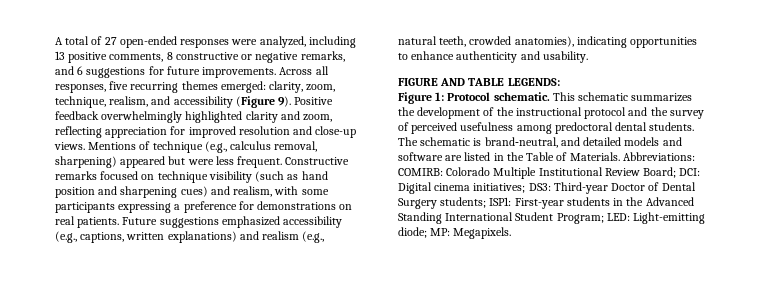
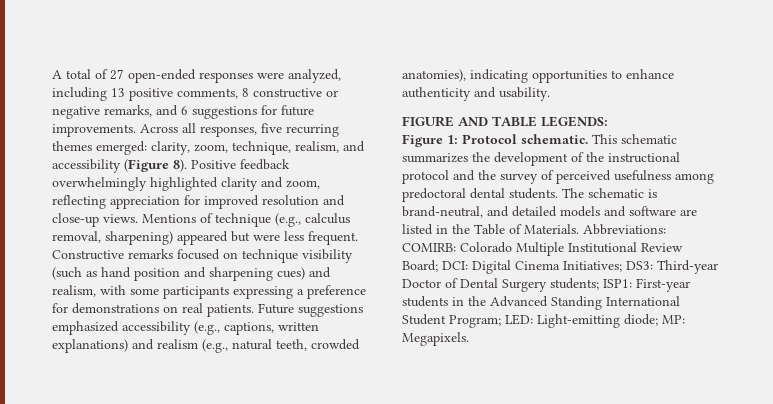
- Across all responses, five recurring themes emerged: clarity, zoom, technique, realism, and accessibility (Figure 9).
+ Across all responses, five recurring themes emerged: clarity, zoom, technique, realism, and accessibility (Figure 8).
- Abbreviations: COMIRB: Colorado Multiple Institutional Review Board; DCI: Digital cinema initiatives; DS3: Third-year Doctor of Dental Surgery students; ISP1: First-year students in the Advanced Standing International Student Program; LED: Light-emitting diode; MP: Megapixels.
+ Abbreviations: COMIRB: Colorado Multiple Institutional Review Board; DCI: Digital Cinema Initiatives; DS3: Third-year Doctor of Dental Surgery students; ISP1: First-year students in the Advanced Standing International Student Program; LED: Light-emitting diode; MP: Megapixels.

